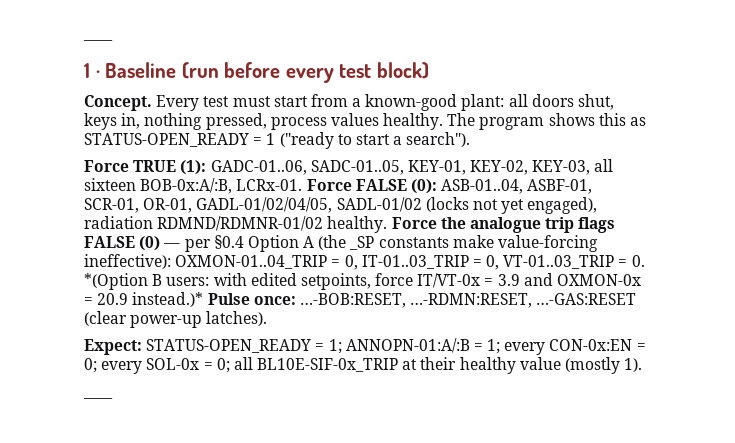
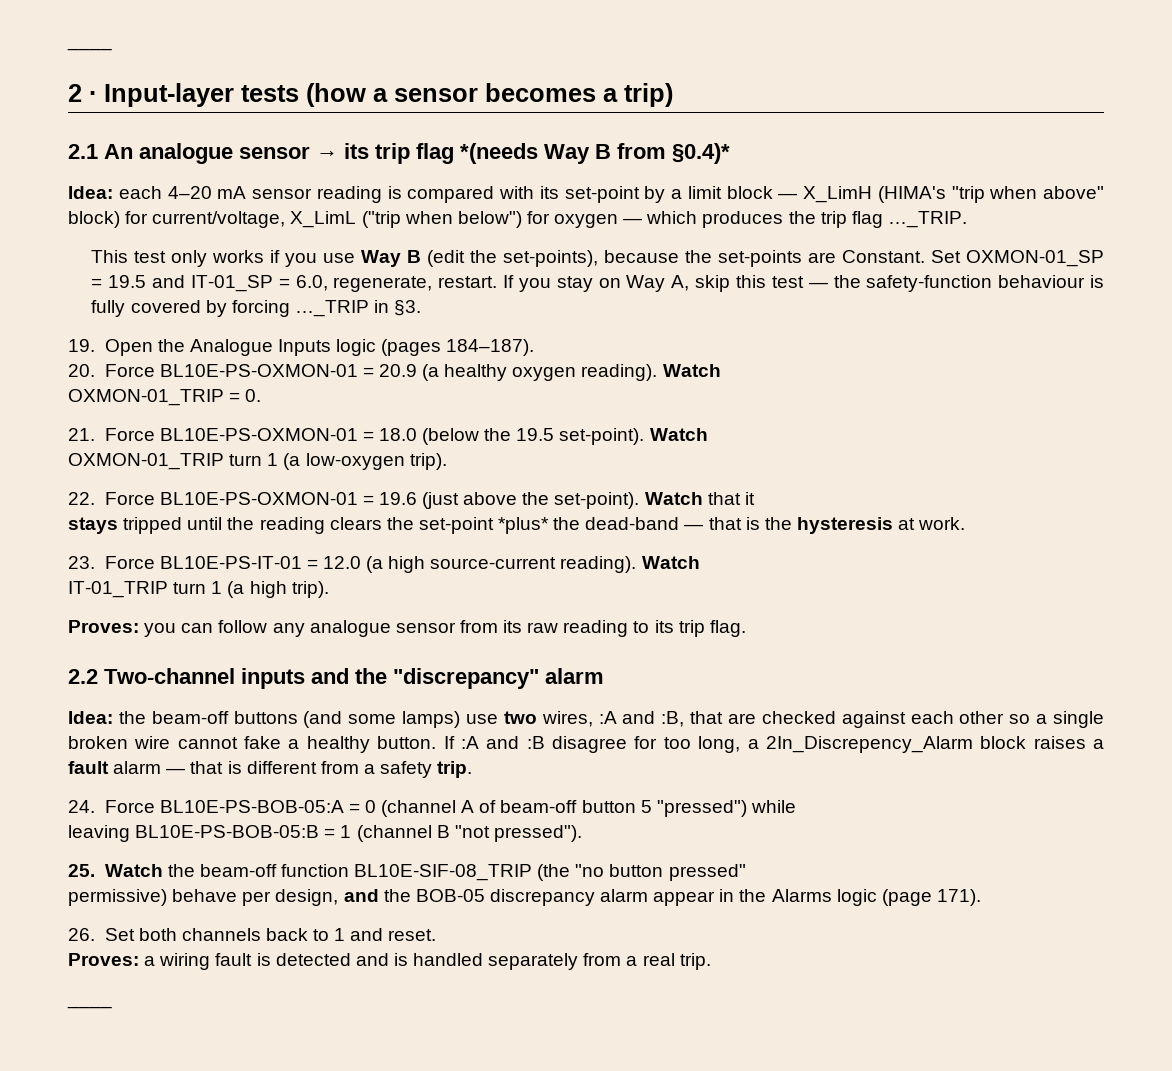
- 1 · Baseline (run before every test block)
- Concept. Every test must start from a known-good plant: all doors shut, keys in, nothing pressed, process values healthy. The program shows this as STATUS-OPEN_READY = 1 ("ready to start a search").
- Force TRUE (1): GADC-01..06, SADC-01..05, KEY-01, KEY-02, KEY-03, all sixteen BOB-0x:A/:B, LCRx-01. Force FALSE (0): ASB-01..04, ASBF-01, SCR-01, OR-01, GADL-01/02/04/05, SADL-01/02 (locks not yet engaged), radiation RDMND/RDMNR-01/02 healthy. Force the analogue trip flags FALSE (0) — per §0.4 Option A (the _SP constants make value-forcing ineffective): OXMON-01..04_TRIP = 0, IT-01..03_TRIP = 0, VT-01..03_TRIP = 0. *(Option B users: with edited setpoints, force IT/VT-0x = 3.9 and OXMON-0x = 20.9 instead.)* Pulse once: …-BOB:RESET, …-RDMN:RESET, …-GAS:RESET (clear power-up latches).
- Expect: STATUS-OPEN_READY = 1; ANNOPN-01:A/:B = 1; every CON-0x:EN = 0; every SOL-0x = 0; all BL10E-SIF-0x_TRIP at their healthy value (mostly 1).
+ 2 · Input‑layer tests (how a sensor becomes a trip)
+ 2.1 An analogue sensor → its trip flag *(needs Way B from §0.4)*
+ Idea: each 4–20 mA sensor reading is compared with its set‑point by a limit block — X_LimH (HIMA's "trip when above" block) for current/voltage, X_LimL ("trip when below") for oxygen — which produces the trip flag …_TRIP.
+ This test only works if you use Way B (edit the set‑points), because the set‑points are Constant. Set OXMON-01_SP = 19.5 and IT-01_SP = 6.0, regenerate, restart. If you stay on Way A, skip this test — the safety‑function behaviour is fully covered by forcing …_TRIP in §3.
+ 19. Open the Analogue Inputs logic (pages 184–187).
+ 20. Force BL10E-PS-OXMON-01 = 20.9 (a healthy oxygen reading). Watch
+ OXMON-01_TRIP = 0.
+ 21. Force BL10E-PS-OXMON-01 = 18.0 (below the 19.5 set‑point). Watch
+ OXMON-01_TRIP turn 1 (a low‑oxygen trip).
+ 22. Force BL10E-PS-OXMON-01 = 19.6 (just above the set‑point). Watch that it
+ stays tripped until the reading clears the set‑point *plus* the dead‑band — that is the hysteresis at work.
+ 23. Force BL10E-PS-IT-01 = 12.0 (a high source‑current reading). Watch
+ IT-01_TRIP turn 1 (a high trip).
+ Proves: you can follow any analogue sensor from its raw reading to its trip flag.
+ 2.2 Two‑channel inputs and the "discrepancy" alarm
+ Idea: the beam‑off buttons (and some lamps) use two wires, :A and :B, that are checked against each other so a single broken wire cannot fake a healthy button. If :A and :B disagree for too long, a 2In_Discrepency_Alarm block raises a fault alarm — that is different from a safety trip.
+ 24. Force BL10E-PS-BOB-05:A = 0 (channel A of beam‑off button 5 "pressed") while
+ leaving BL10E-PS-BOB-05:B = 1 (channel B "not pressed").
+ 25. Watch the beam‑off function BL10E-SIF-08_TRIP (the "no button pressed"
+ permissive) behave per design, and the BOB‑05 discrepancy alarm appear in the Alarms logic (page 171).
+ 26. Set both channels back to 1 and reset.
+ Proves: a wiring fault is detected and is handled separately from a real trip.

